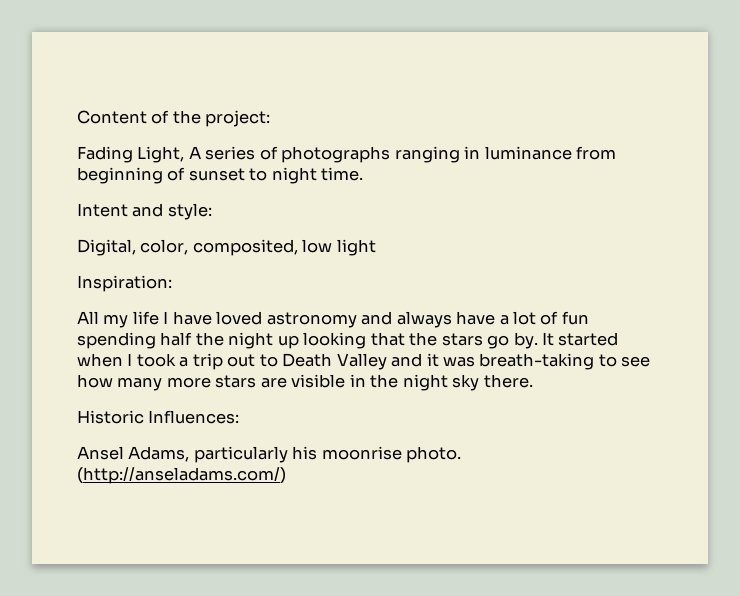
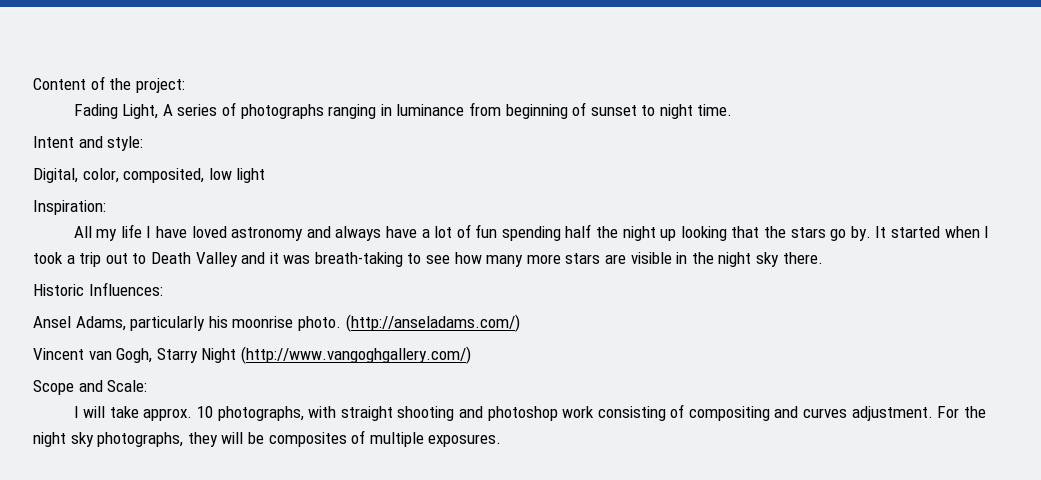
+ Vincent van Gogh, Starry Night (http://www.vangoghgallery.com/)
+ Scope and Scale:
+ I will take approx. 10 photographs, with straight shooting and photoshop work consisting of compositing and curves adjustment. For the night sky photographs, they will be composites of multiple exposures.

